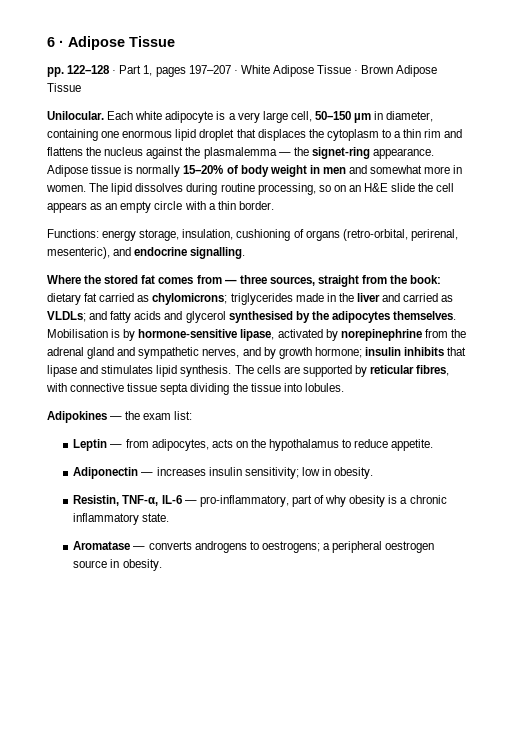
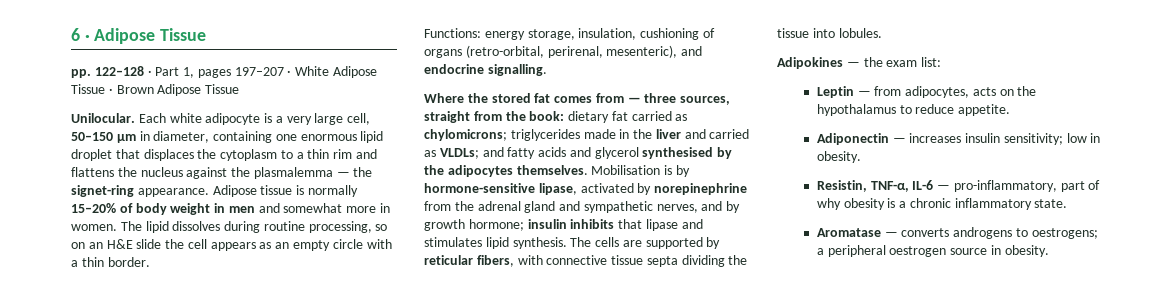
- The cells are supported by reticular fibres, with connective tissue septa dividing the tissue into lobules.
+ The cells are supported by reticular fibers, with connective tissue septa dividing the tissue into lobules.

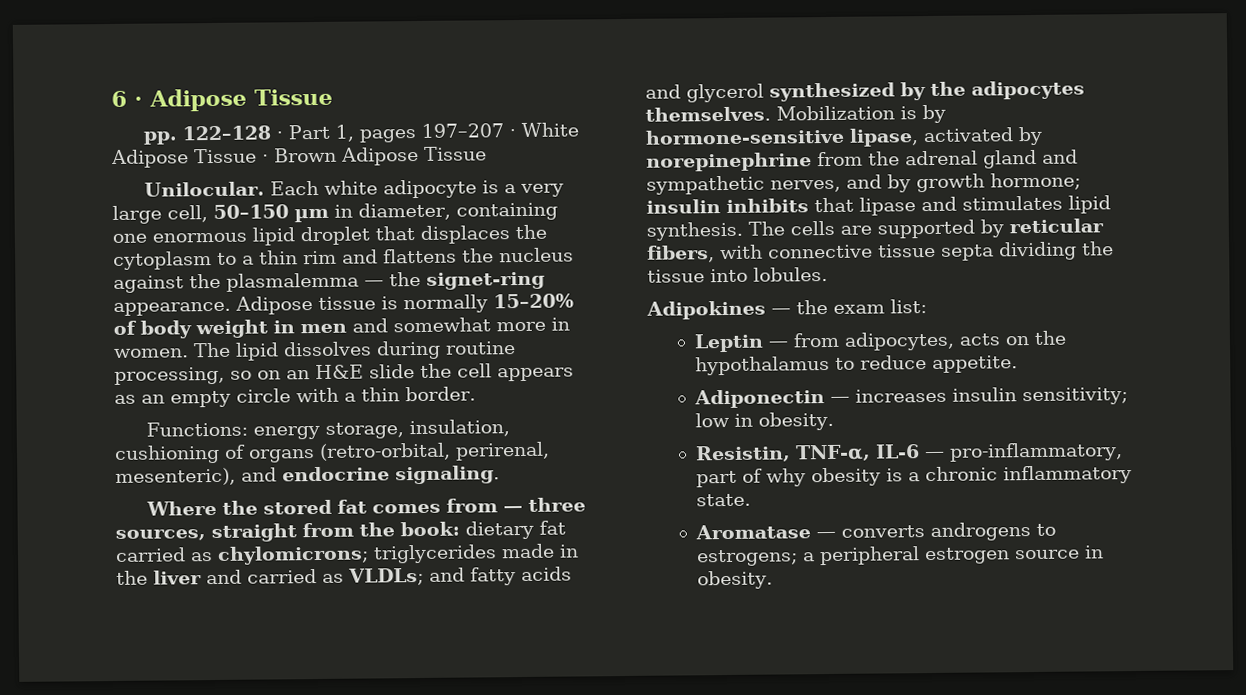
- Functions: energy storage, insulation, cushioning of organs (retro-orbital, perirenal, mesenteric), and endocrine signalling.
+ Functions: energy storage, insulation, cushioning of organs (retro-orbital, perirenal, mesenteric), and endocrine signaling.
- Where the stored fat comes from — three sources, straight from the book: dietary fat carried as chylomicrons; triglycerides made in the liver and carried as VLDLs; and fatty acids and glycerol synthesised by the adipocytes themselves.
+ Where the stored fat comes from — three sources, straight from the book: dietary fat carried as chylomicrons; triglycerides made in the liver and carried as VLDLs; and fatty acids and glycerol synthesized by the adipocytes themselves.
- Mobilisation is by hormone-sensitive lipase, activated by norepinephrine from the adrenal gland and sympathetic nerves, and by growth hormone; insulin inhibits that lipase and stimulates lipid synthesis.
+ Mobilization is by hormone-sensitive lipase, activated by norepinephrine from the adrenal gland and sympathetic nerves, and by growth hormone; insulin inhibits that lipase and stimulates lipid synthesis.
- Aromatase — converts androgens to oestrogens; a peripheral oestrogen source in obesity.
+ Aromatase — converts androgens to estrogens; a peripheral estrogen source in obesity.

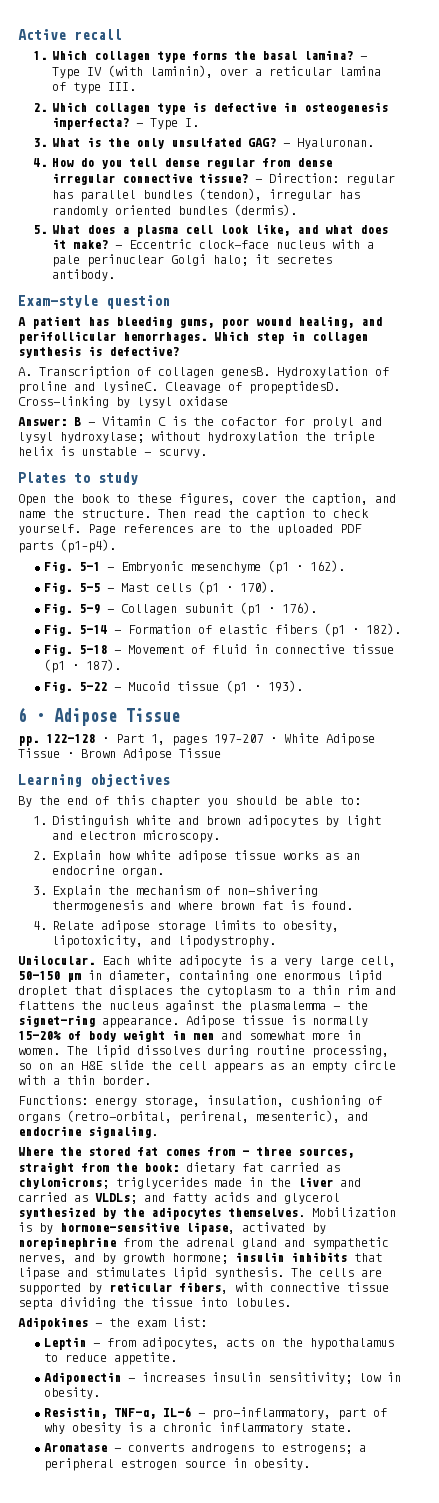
+ Active recall
+ 1. Which collagen type forms the basal lamina? — Type IV (with laminin), over a reticular lamina of type III.
+ 2. Which collagen type is defective in osteogenesis imperfecta? — Type I.
+ 3. What is the only unsulfated GAG? — Hyaluronan.
+ 4. How do you tell dense regular from dense irregular connective tissue? — Direction: regular has parallel bundles (tendon), irregular has randomly oriented bundles (dermis).
+ 5. What does a plasma cell look like, and what does it make? — Eccentric clock-face nucleus with a pale perinuclear Golgi halo; it secretes antibody.
+ Exam-style question
+ A patient has bleeding gums, poor wound healing, and perifollicular hemorrhages. Which step in collagen synthesis is defective?
+ A. Transcription of collagen genesB. Hydroxylation of proline and lysineC. Cleavage of propeptidesD. Cross-linking by lysyl oxidase
+ Answer: B — Vitamin C is the cofactor for prolyl and lysyl hydroxylase; without hydroxylation the triple helix is unstable — scurvy.
+ Plates to study
+ Open the book to these figures, cover the caption, and name the structure. Then read the caption to check yourself. Page references are to the uploaded PDF parts (p1–p4).
+ Fig. 5–1 — Embryonic mesenchyme (p1 · 162).
+ Fig. 5–5 — Mast cells (p1 · 170).
+ Fig. 5–9 — Collagen subunit (p1 · 176).
+ Fig. 5–14 — Formation of elastic fibers (p1 · 182).
+ Fig. 5–18 — Movement of fluid in connective tissue (p1 · 187).
+ Fig. 5–22 — Mucoid tissue (p1 · 193).
+ Learning objectives
+ By the end of this chapter you should be able to:
+ 1. Distinguish white and brown adipocytes by light and electron microscopy.
+ 2. Explain how white adipose tissue works as an endocrine organ.
+ 3. Explain the mechanism of non-shivering thermogenesis and where brown fat is found.
+ 4. Relate adipose storage limits to obesity, lipotoxicity, and lipodystrophy.

